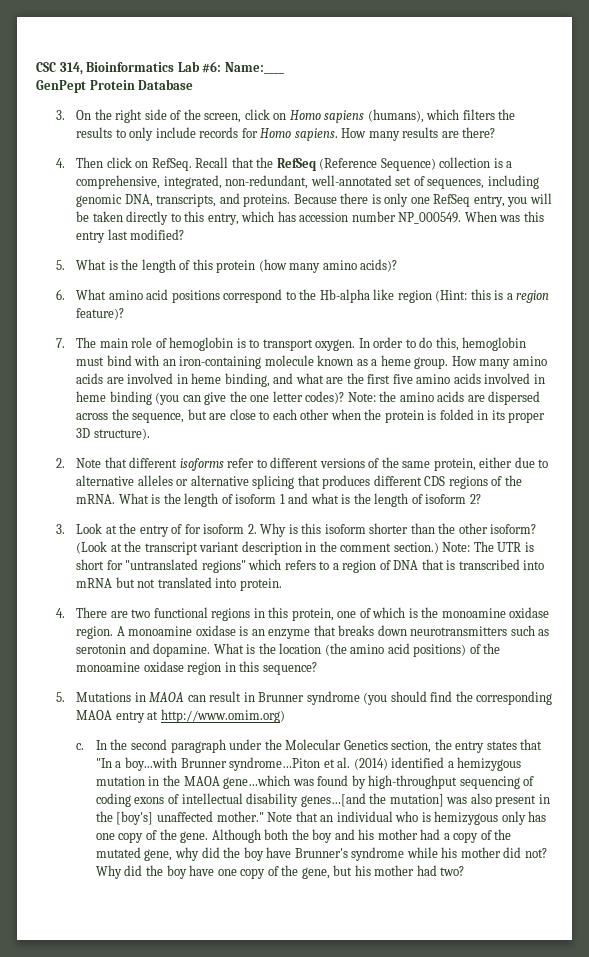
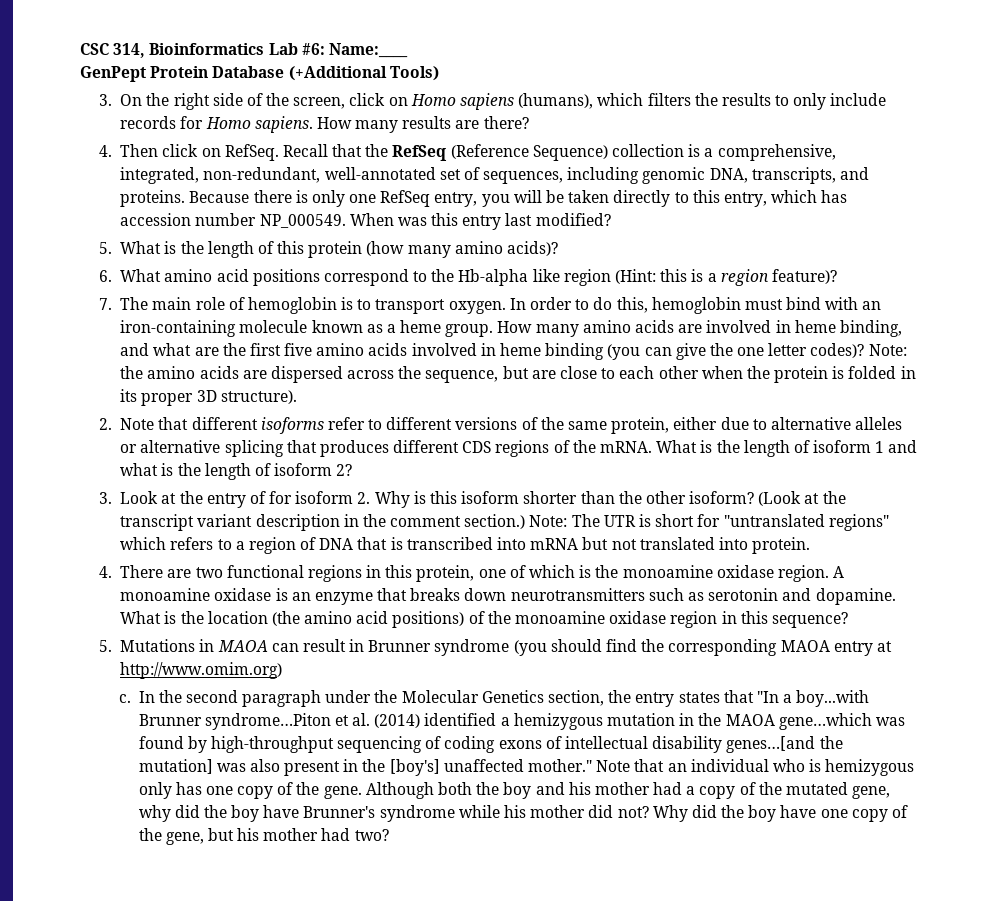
- GenPept Protein Database
+ GenPept Protein Database (+Additional Tools)

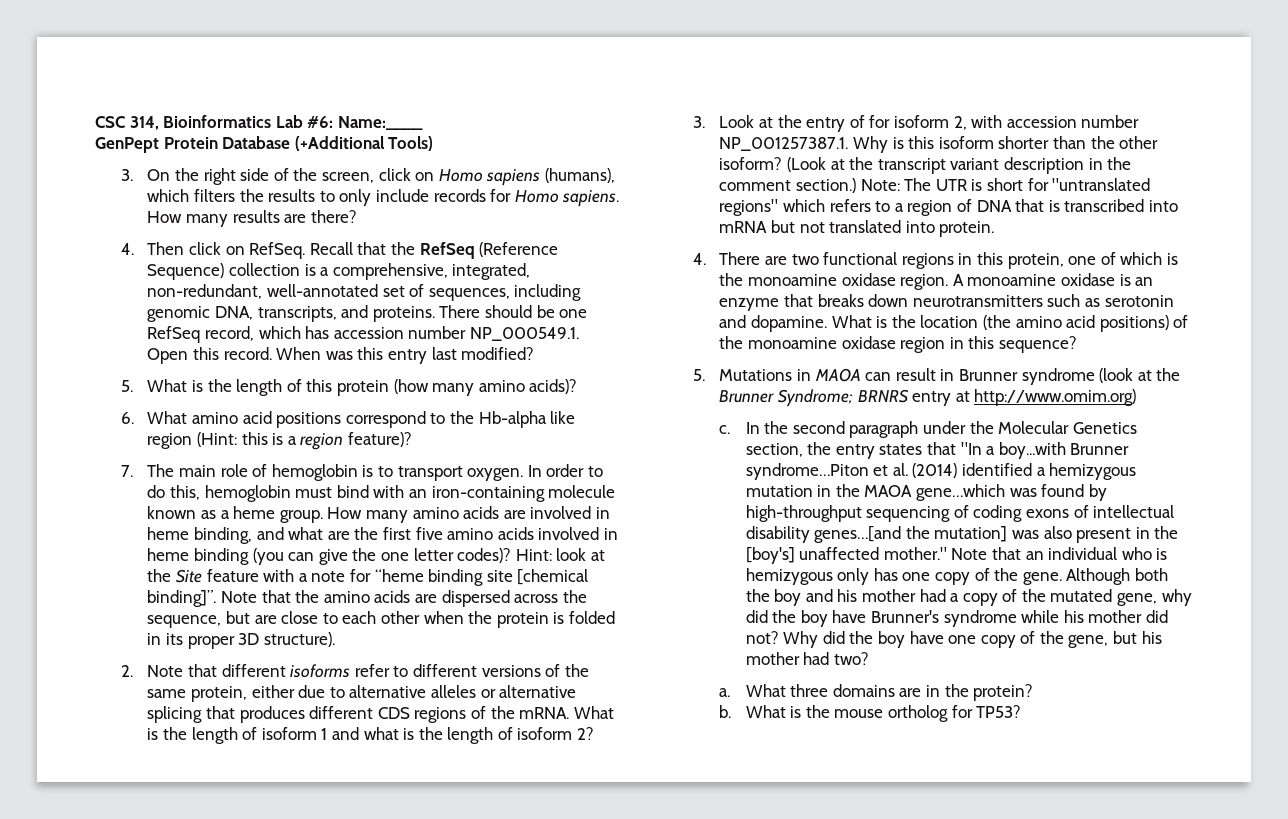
- Because there is only one RefSeq entry, you will be taken directly to this entry, which has accession number NP_000549.
+ There should be one RefSeq record, which has accession number NP_000549.1. Open this record.
- Note: the amino acids are dispersed across the sequence, but are close to each other when the protein is folded in its proper 3D structure).
+ Hint: look at the Site feature with a note for “heme binding site [chemical binding]”. Note that the amino acids are dispersed across the sequence, but are close to each other when the protein is folded in its proper 3D structure).
- 3. Look at the entry of for isoform 2. Why is this isoform shorter than the other isoform?
+ 3. Look at the entry of for isoform 2, with accession number NP_001257387.1. Why is this isoform shorter than the other isoform?
- 5. Mutations in MAOA can result in Brunner syndrome (you should find the corresponding MAOA entry at http://www.omim.org)
+ 5. Mutations in MAOA can result in Brunner syndrome (look at the Brunner Syndrome; BRNRS entry at http://www.omim.org)
+ a. What three domains are in the protein?
+ b. What is the mouse ortholog for TP53?

